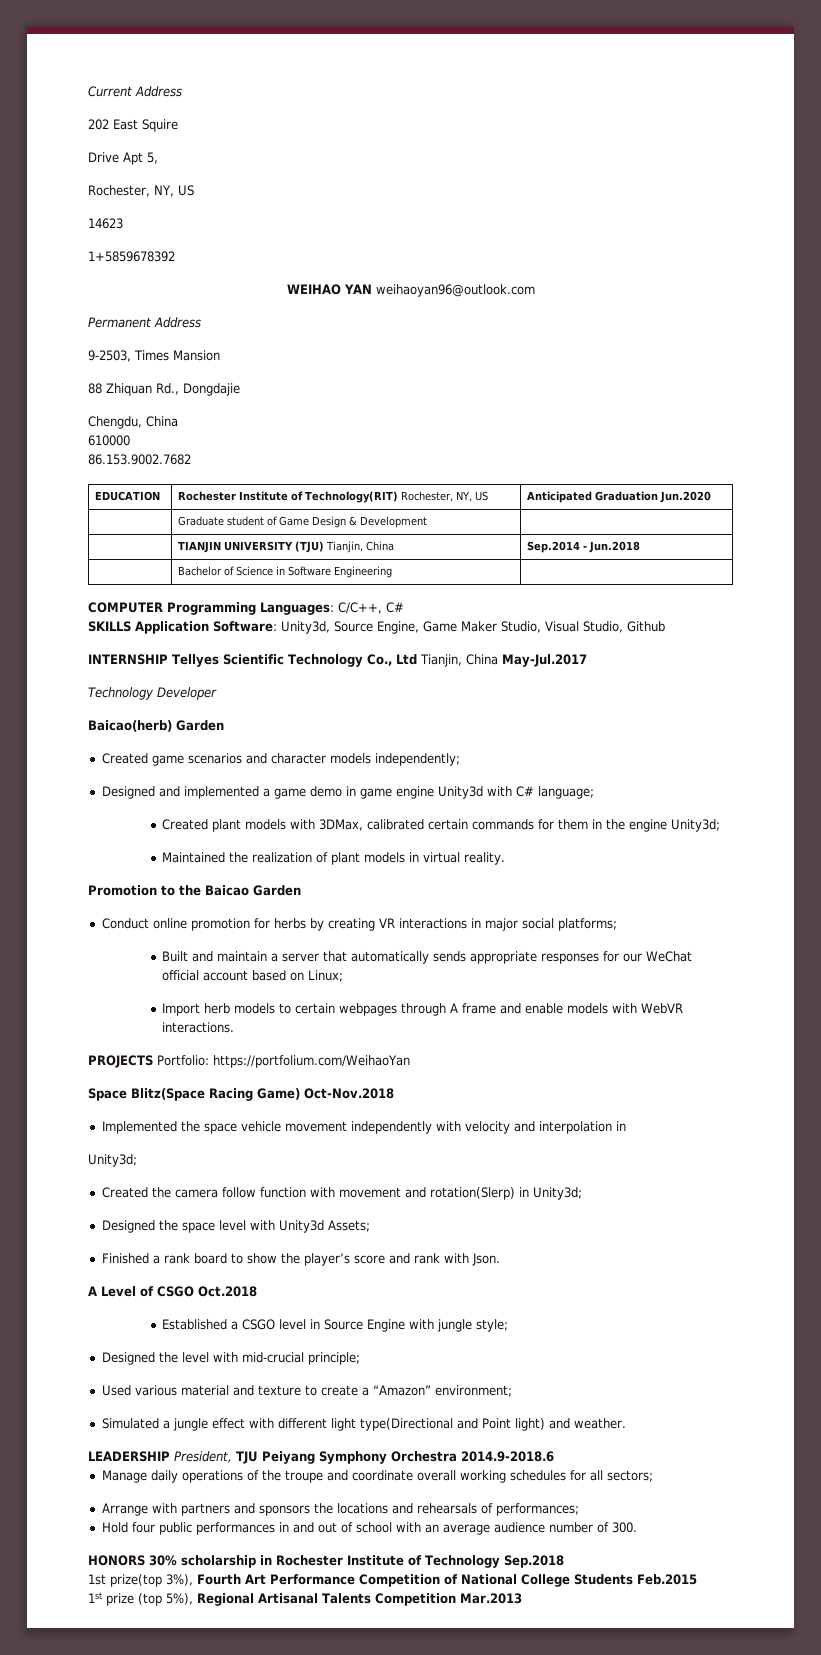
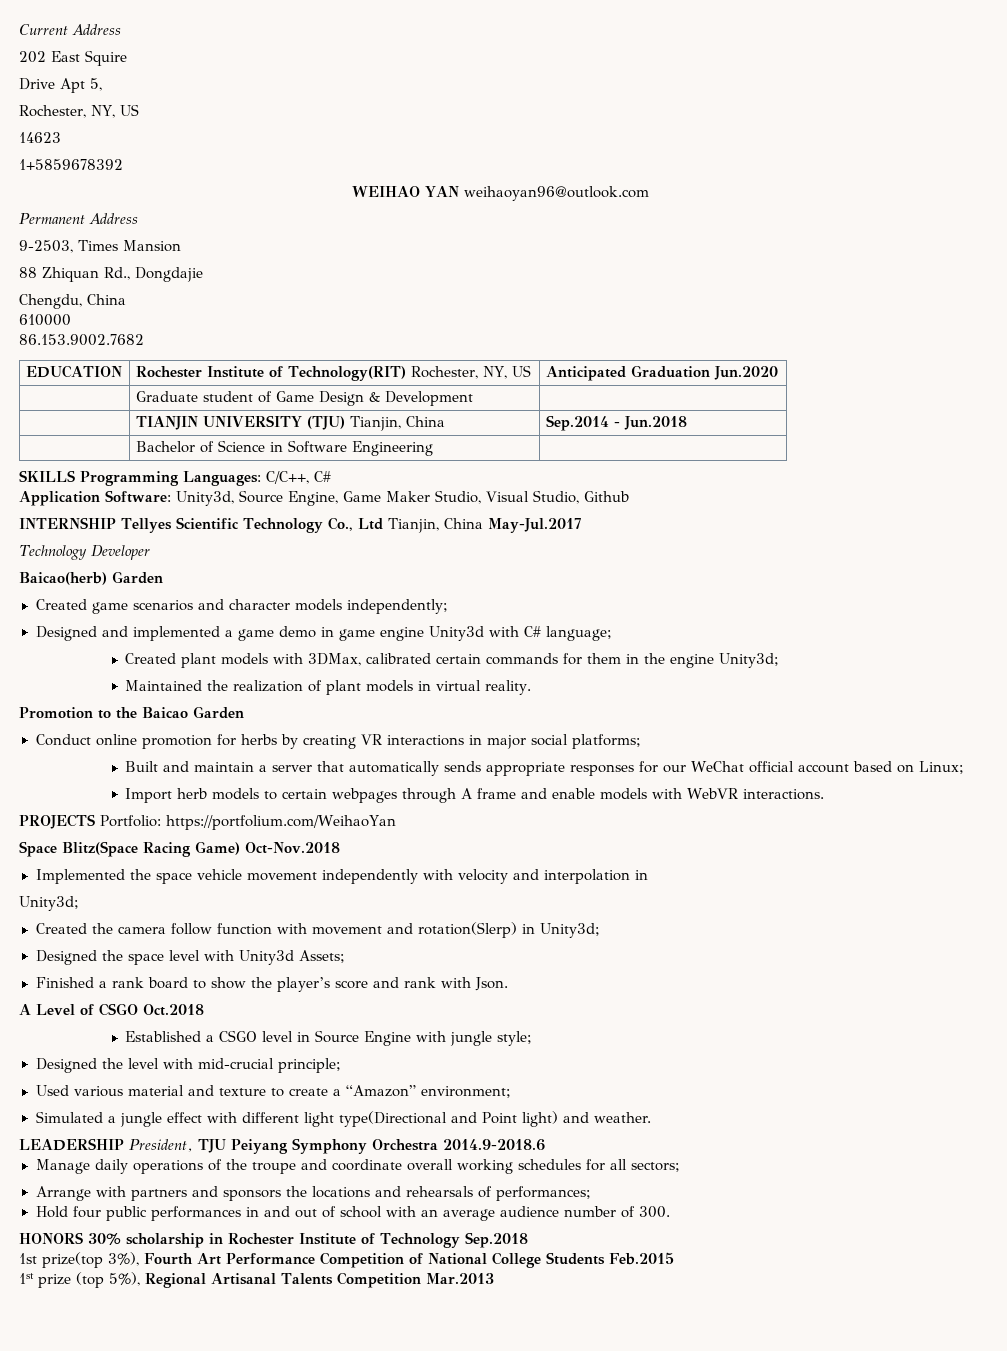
- COMPUTER Programming Languages: C/C++, C#
+ SKILLS Programming Languages: C/C++, C#
- SKILLS Application Software: Unity3d, Source Engine, Game Maker Studio, Visual Studio, Github
+ Application Software: Unity3d, Source Engine, Game Maker Studio, Visual Studio, Github

